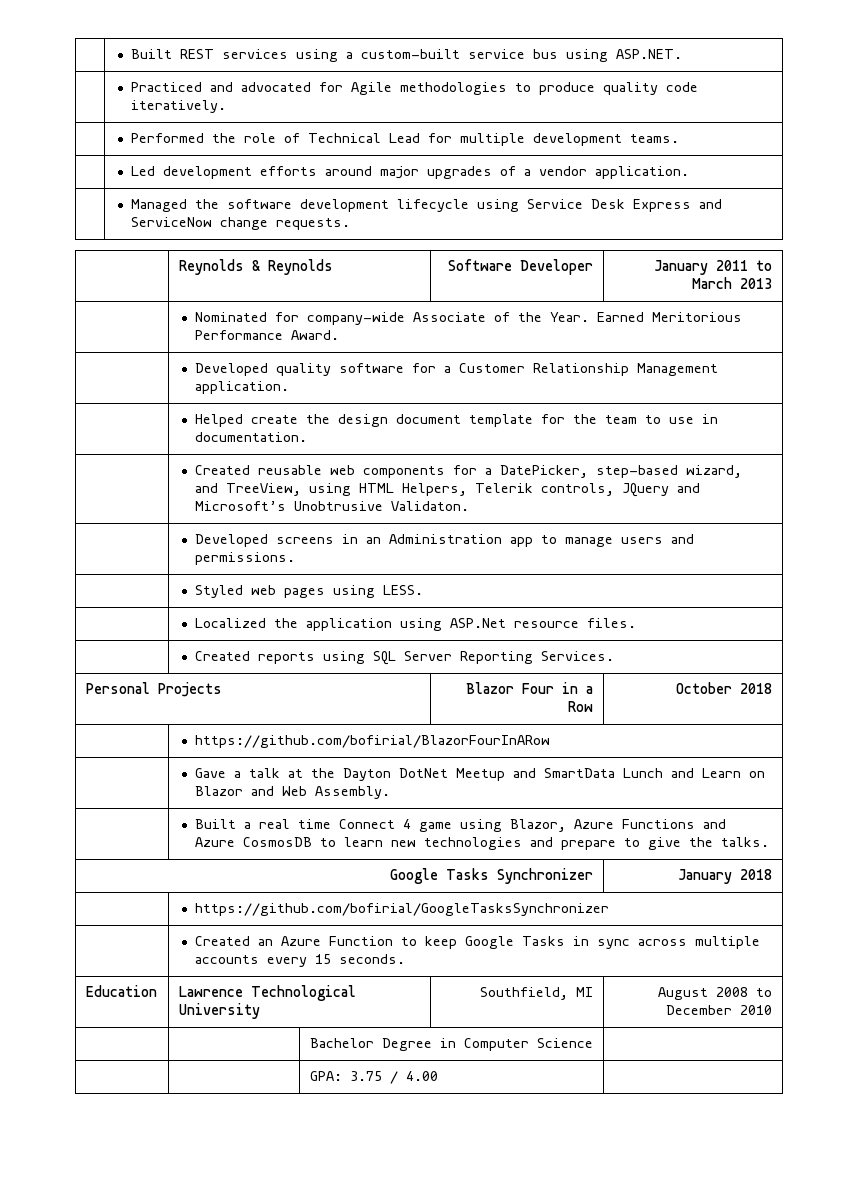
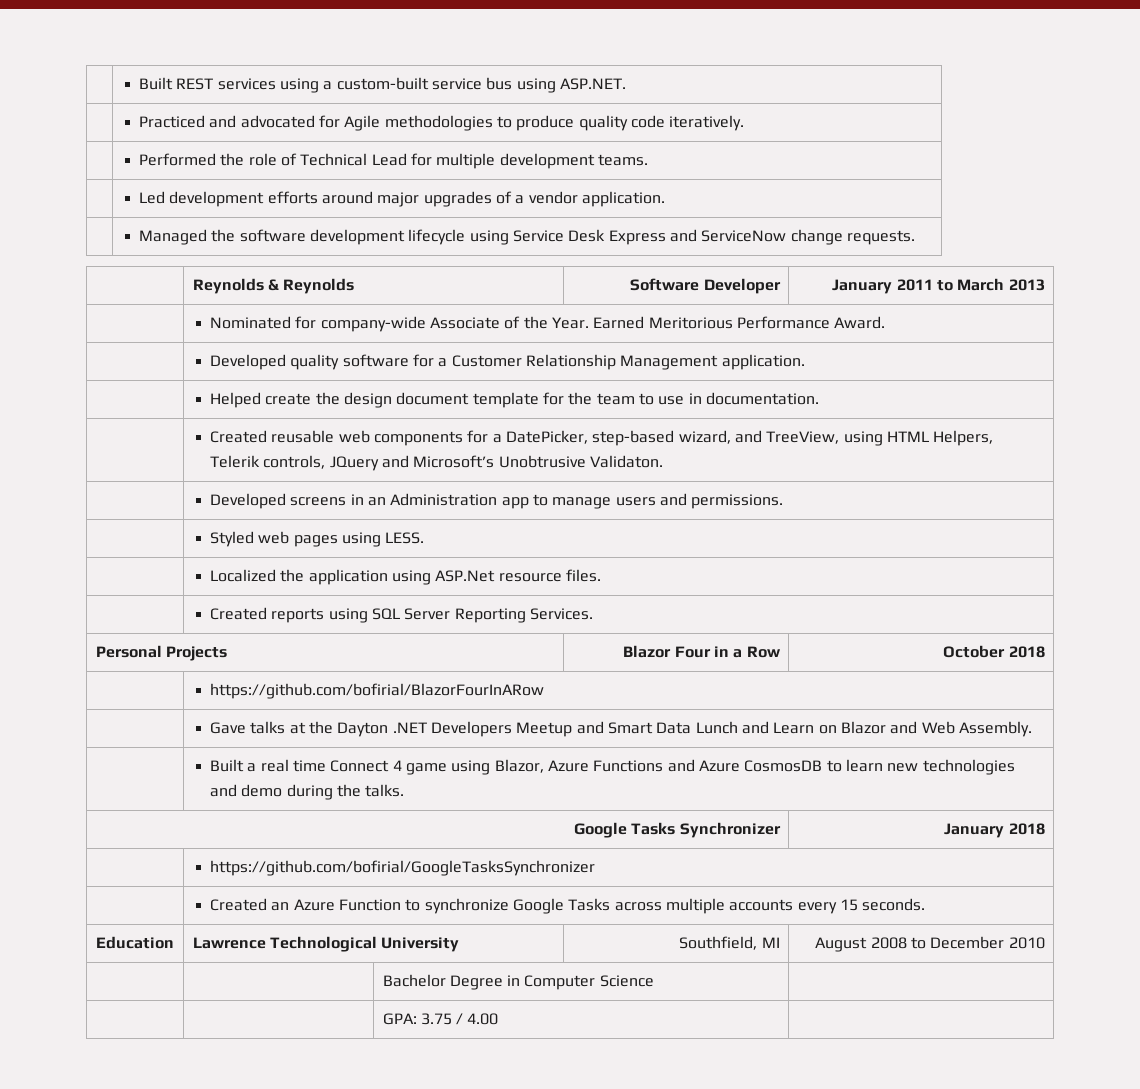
- | Gave a talk at the Dayton DotNet Meetup and SmartData Lunch and Learn on Blazor and Web Assembly.
+ | Gave talks at the Dayton .NET Developers Meetup and Smart Data Lunch and Learn on Blazor and Web Assembly.
- | Built a real time Connect 4 game using Blazor, Azure Functions and Azure CosmosDB to learn new technologies and prepare to give the talks.
+ | Built a real time Connect 4 game using Blazor, Azure Functions and Azure CosmosDB to learn new technologies and demo during the talks.
- | Created an Azure Function to keep Google Tasks in sync across multiple accounts every 15 seconds.
+ | Created an Azure Function to synchronize Google Tasks across multiple accounts every 15 seconds.

